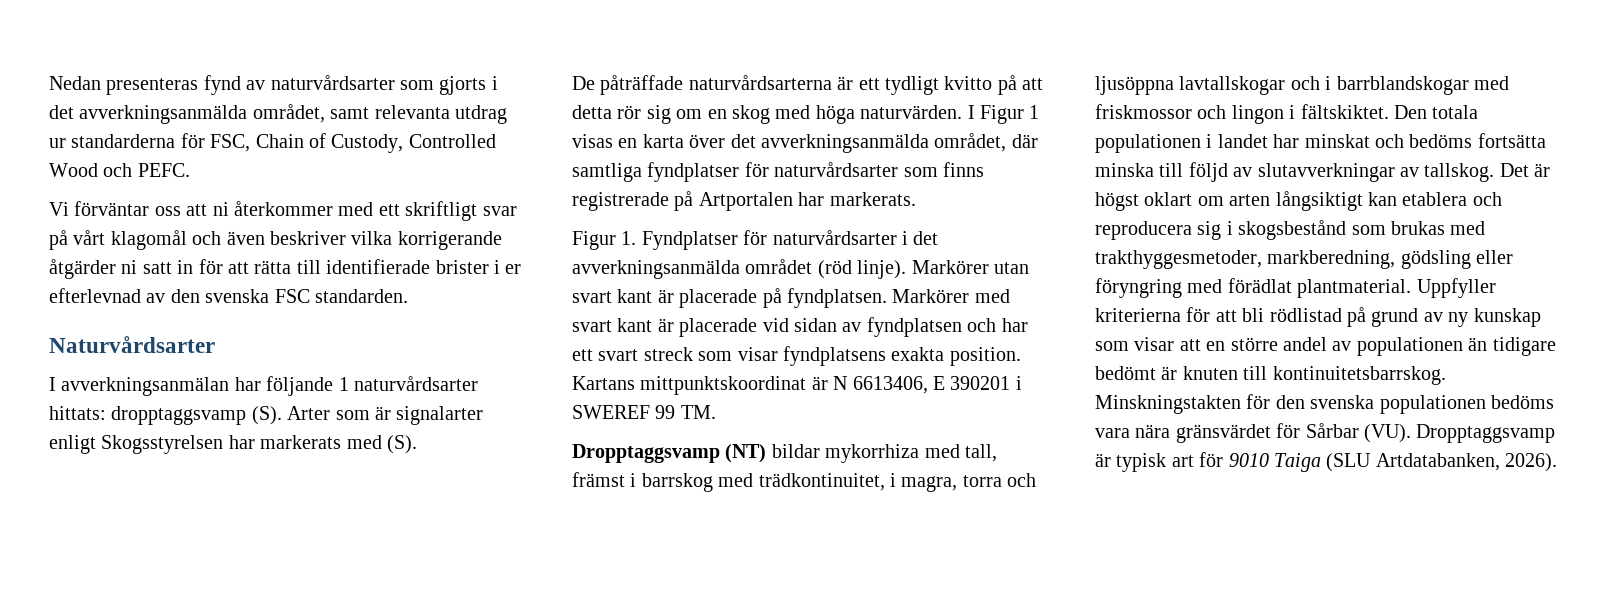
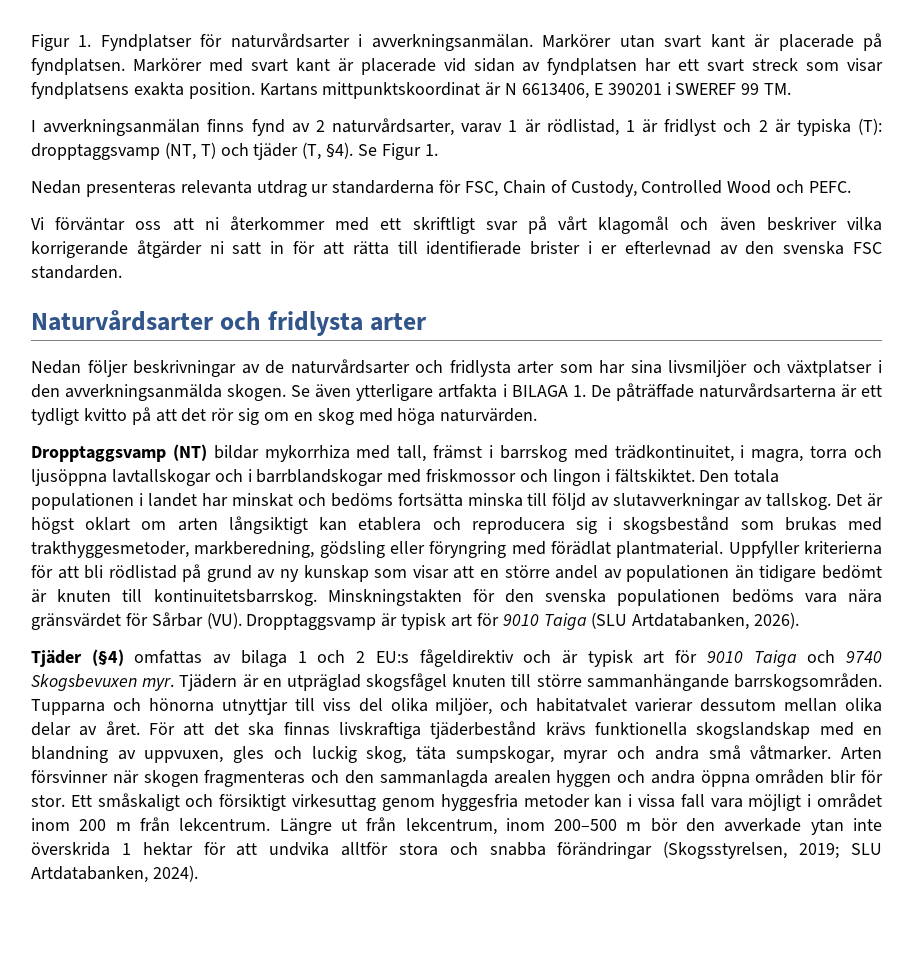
- Nedan presenteras fynd av naturvårdsarter som gjorts i det avverkningsanmälda området, samt relevanta utdrag ur standarderna för FSC, Chain of Custody, Controlled Wood och PEFC.
+ Figur 1. Fyndplatser för naturvårdsarter i avverkningsanmälan. Markörer utan svart kant är placerade på fyndplatsen. Markörer med svart kant är placerade vid sidan av fyndplatsen har ett svart streck som visar fyndplatsens exakta position. Kartans mittpunktskoordinat är N 6613406, E 390201 i SWEREF 99 TM.
+ I avverkningsanmälan finns fynd av 2 naturvårdsarter, varav 1 är rödlistad, 1 är fridlyst och 2 är typiska (T): dropptaggsvamp (NT, T) och tjäder (T, §4). Se Figur 1.
+ Nedan presenteras relevanta utdrag ur standarderna för FSC, Chain of Custody, Controlled Wood och PEFC.
- Naturvårdsarter
- I avverkningsanmälan har följande 1 naturvårdsarter hittats: dropptaggsvamp (S). Arter som är signalarter enligt Skogsstyrelsen har markerats med (S).
- De påträffade naturvårdsarterna är ett tydligt kvitto på att detta rör sig om en skog med höga naturvärden. I Figur 1 visas en karta över det avverkningsanmälda området, där samtliga fyndplatser för naturvårdsarter som finns registrerade på Artportalen har markerats.
- Figur 1. Fyndplatser för naturvårdsarter i det avverkningsanmälda området (röd linje). Markörer utan svart kant är placerade på fyndplatsen. Markörer med svart kant är placerade vid sidan av fyndplatsen och har ett svart streck som visar fyndplatsens exakta position. Kartans mittpunktskoordinat är N 6613406, E 390201 i SWEREF 99 TM.
+ Naturvårdsarter och fridlysta arter
+ Nedan följer beskrivningar av de naturvårdsarter och fridlysta arter som har sina livsmiljöer och växtplatser i den avverkningsanmälda skogen. Se även ytterligare artfakta i BILAGA 1. De påträffade naturvårdsarterna är ett tydligt kvitto på att det rör sig om en skog med höga naturvärden.
+ Tjäder (§4) omfattas av bilaga 1 och 2 EU:s fågeldirektiv och är typisk art för 9010 Taiga och 9740 Skogsbevuxen myr. Tjädern är en utpräglad skogsfågel knuten till större sammanhängande barrskogsområden. Tupparna och hönorna utnyttjar till viss del olika miljöer, och habitatvalet varierar dessutom mellan olika delar av året. För att det ska finnas livskraftiga tjäderbestånd krävs funktionella skogslandskap med en blandning av uppvuxen, gles och luckig skog, täta sumpskogar, myrar och andra små våtmarker. Arten försvinner när skogen fragmenteras och den sammanlagda arealen hyggen och andra öppna områden blir för stor. Ett småskaligt och försiktigt virkesuttag genom hyggesfria metoder kan i vissa fall vara möjligt i området inom 200 m från lekcentrum. Längre ut från lekcentrum, inom 200–500 m bör den avverkade ytan inte överskrida 1 hektar för att undvika alltför stora och snabba förändringar (Skogsstyrelsen, 2019; SLU Artdatabanken, 2024).

